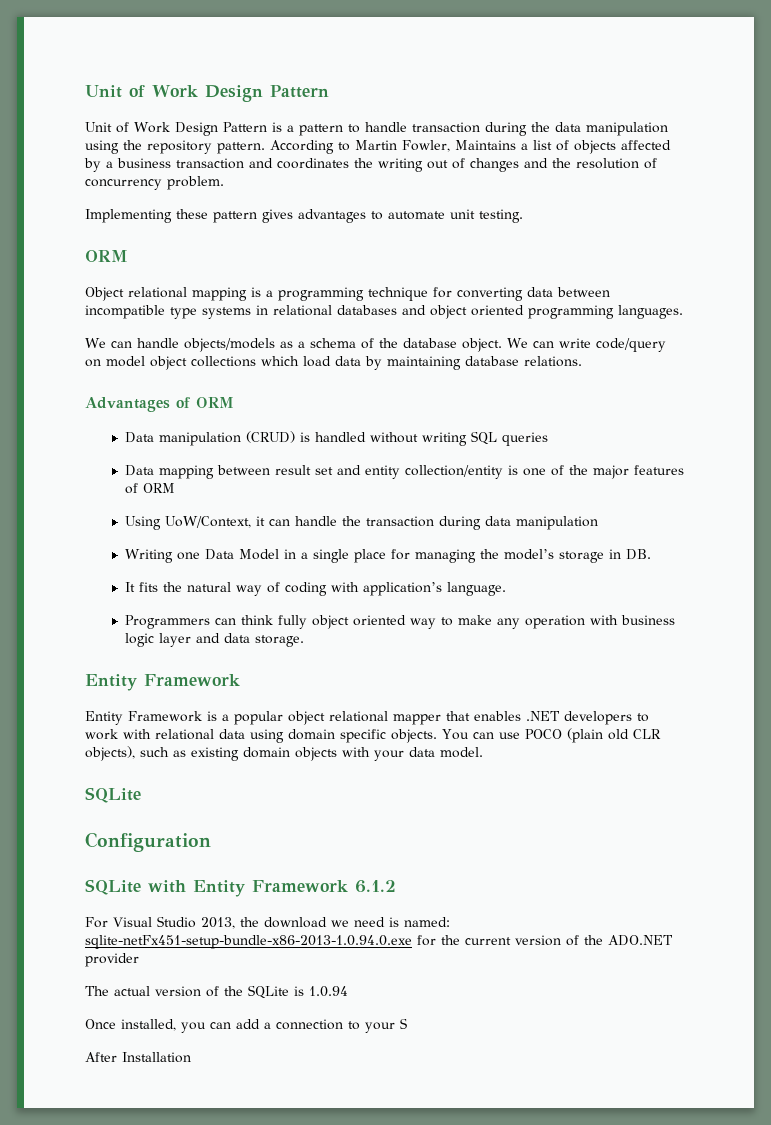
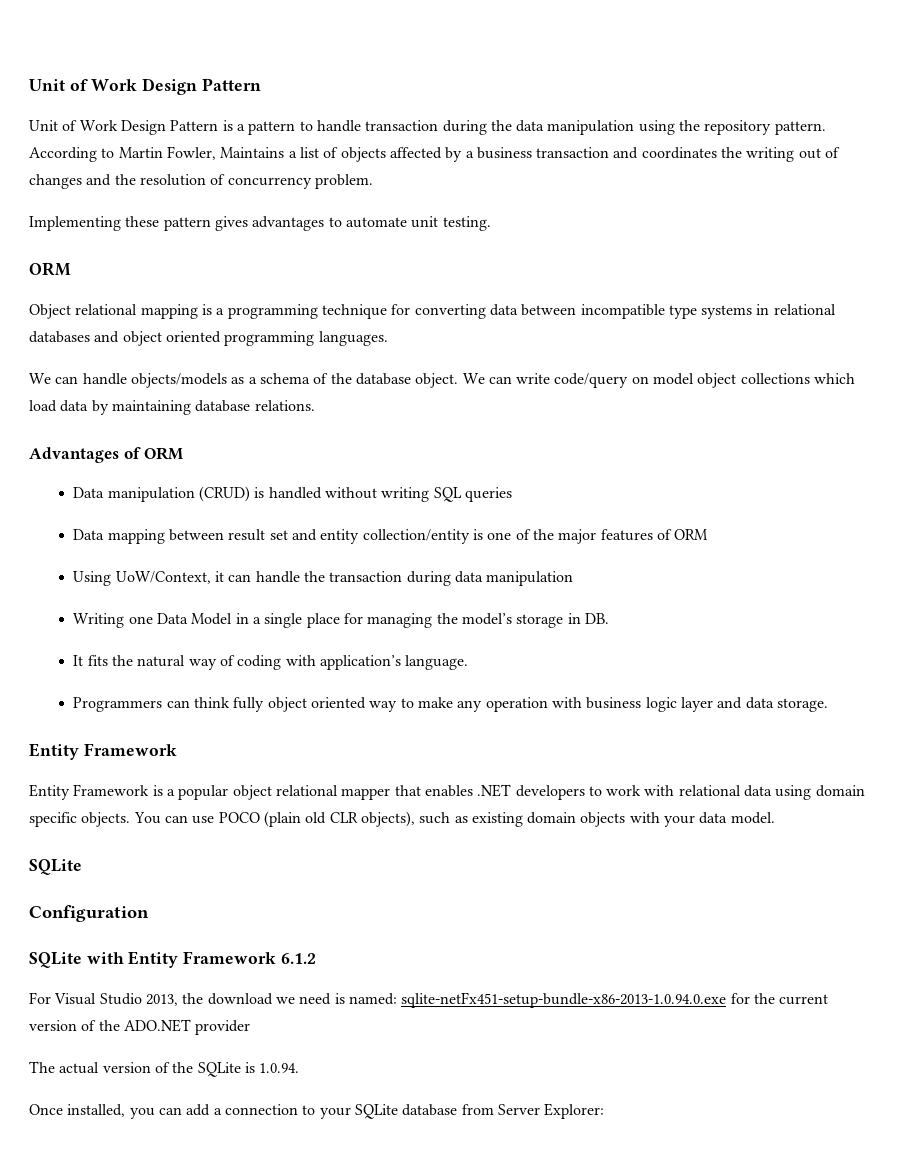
- The actual version of the SQLite is 1.0.94
+ The actual version of the SQLite is 1.0.94.
- Once installed, you can add a connection to your S
- After Installation
+ Once installed, you can add a connection to your SQLite database from Server Explorer:

